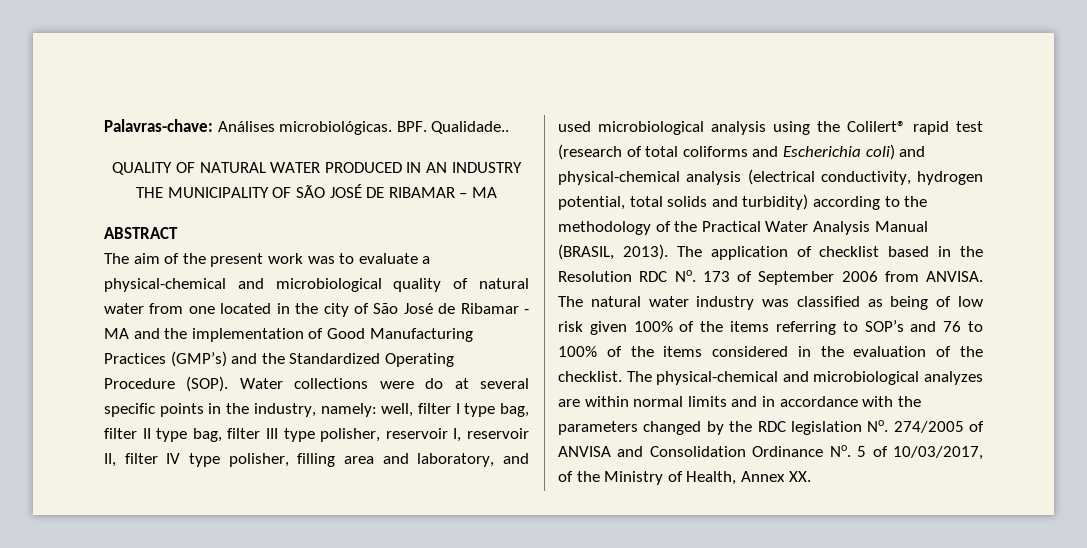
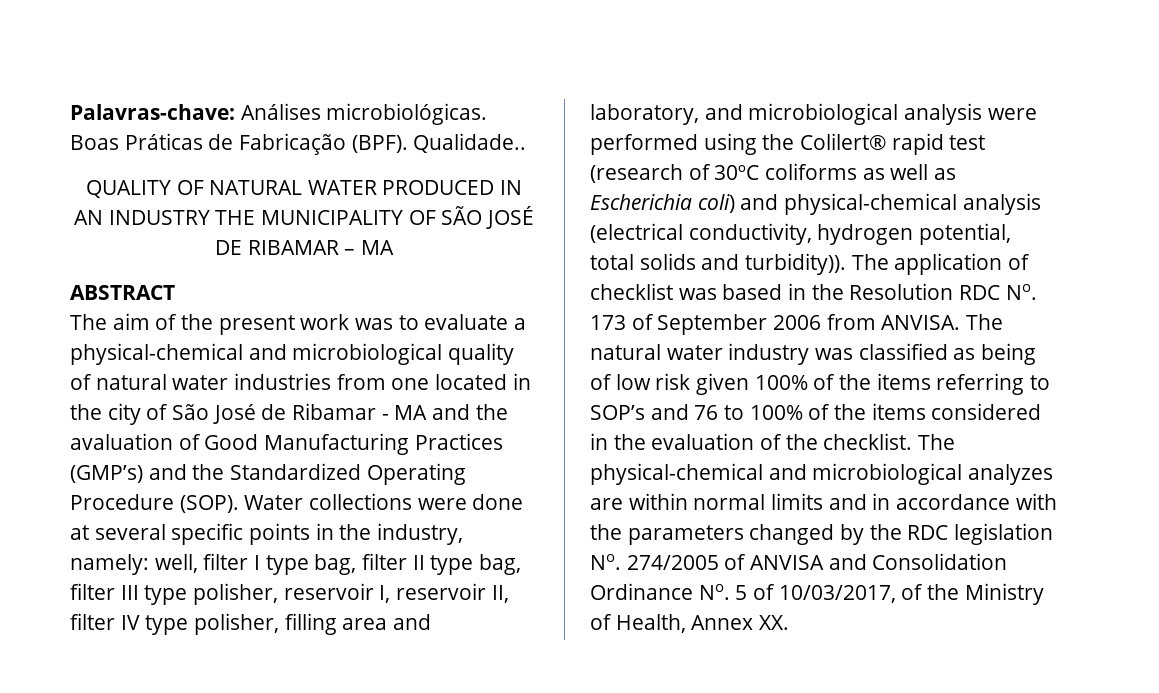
- BPF. Qualidade..
+ Boas Práticas de Fabricação (BPF). Qualidade..
- The aim of the present work was to evaluate a physical-chemical and microbiological quality of natural water from one located in the city of São José de Ribamar - MA and the implementation of Good Manufacturing Practices (GMP’s) and the Standardized Operating Procedure (SOP).
+ The aim of the present work was to evaluate a physical-chemical and microbiological quality of natural water industries from one located in the city of São José de Ribamar - MA and the avaluation of Good Manufacturing Practices (GMP’s) and the Standardized Operating Procedure (SOP).
- Water collections were do at several specific points in the industry, namely: well, filter I type bag, filter II type bag, filter III type polisher, reservoir I, reservoir II, filter IV type polisher, filling area and laboratory, and used microbiological analysis using the Colilert® rapid test (research of total coliforms and Escherichia coli) and physical-chemical analysis (electrical conductivity, hydrogen potential, total solids and turbidity) according to the methodology of the Practical Water Analysis Manual (BRASIL, 2013).
+ Water collections were done at several specific points in the industry, namely: well, filter I type bag, filter II type bag, filter III type polisher, reservoir I, reservoir II, filter IV type polisher, filling area and laboratory, and microbiological analysis were performed using the Colilert® rapid test (research of 30ºC coliforms as well as Escherichia coli) and physical-chemical analysis (electrical conductivity, hydrogen potential, total solids and turbidity)).
- The application of checklist based in the Resolution RDC No. 173 of September 2006 from ANVISA.
+ The application of checklist was based in the Resolution RDC No. 173 of September 2006 from ANVISA.

